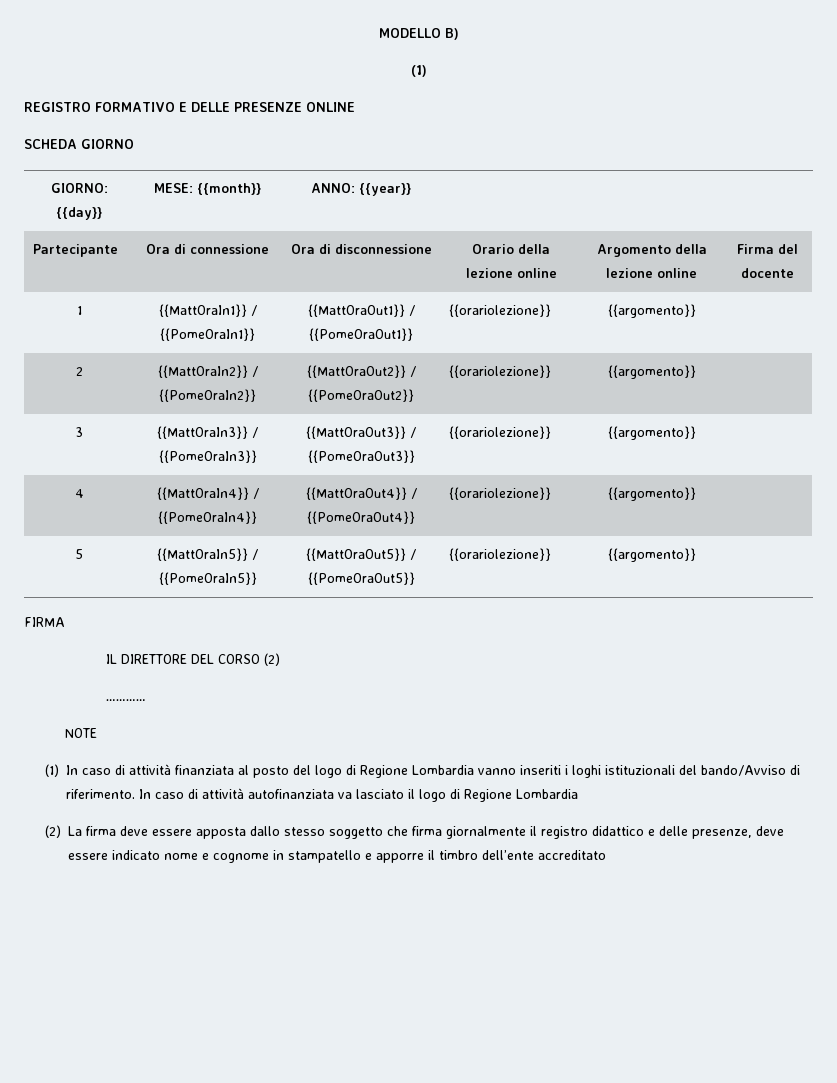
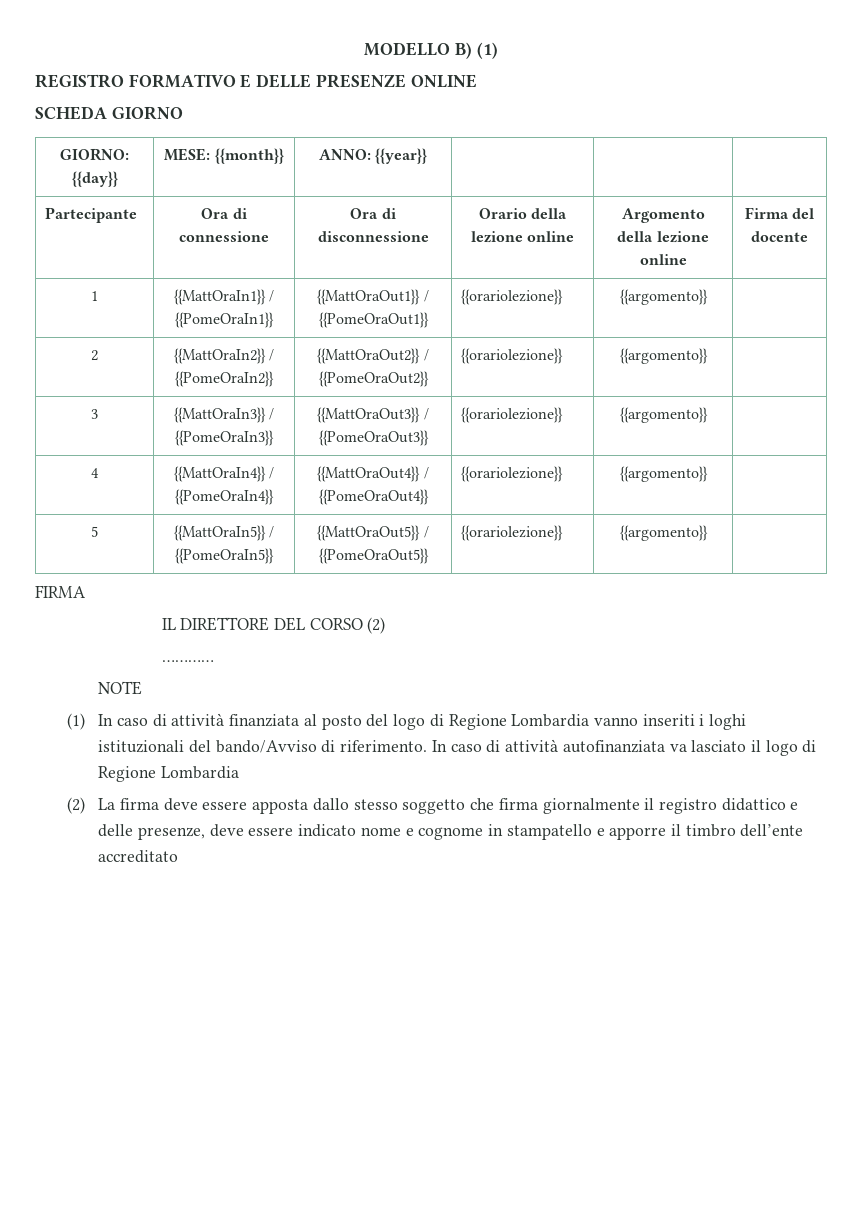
- MODELLO B)
- (1)
+ MODELLO B) (1)

